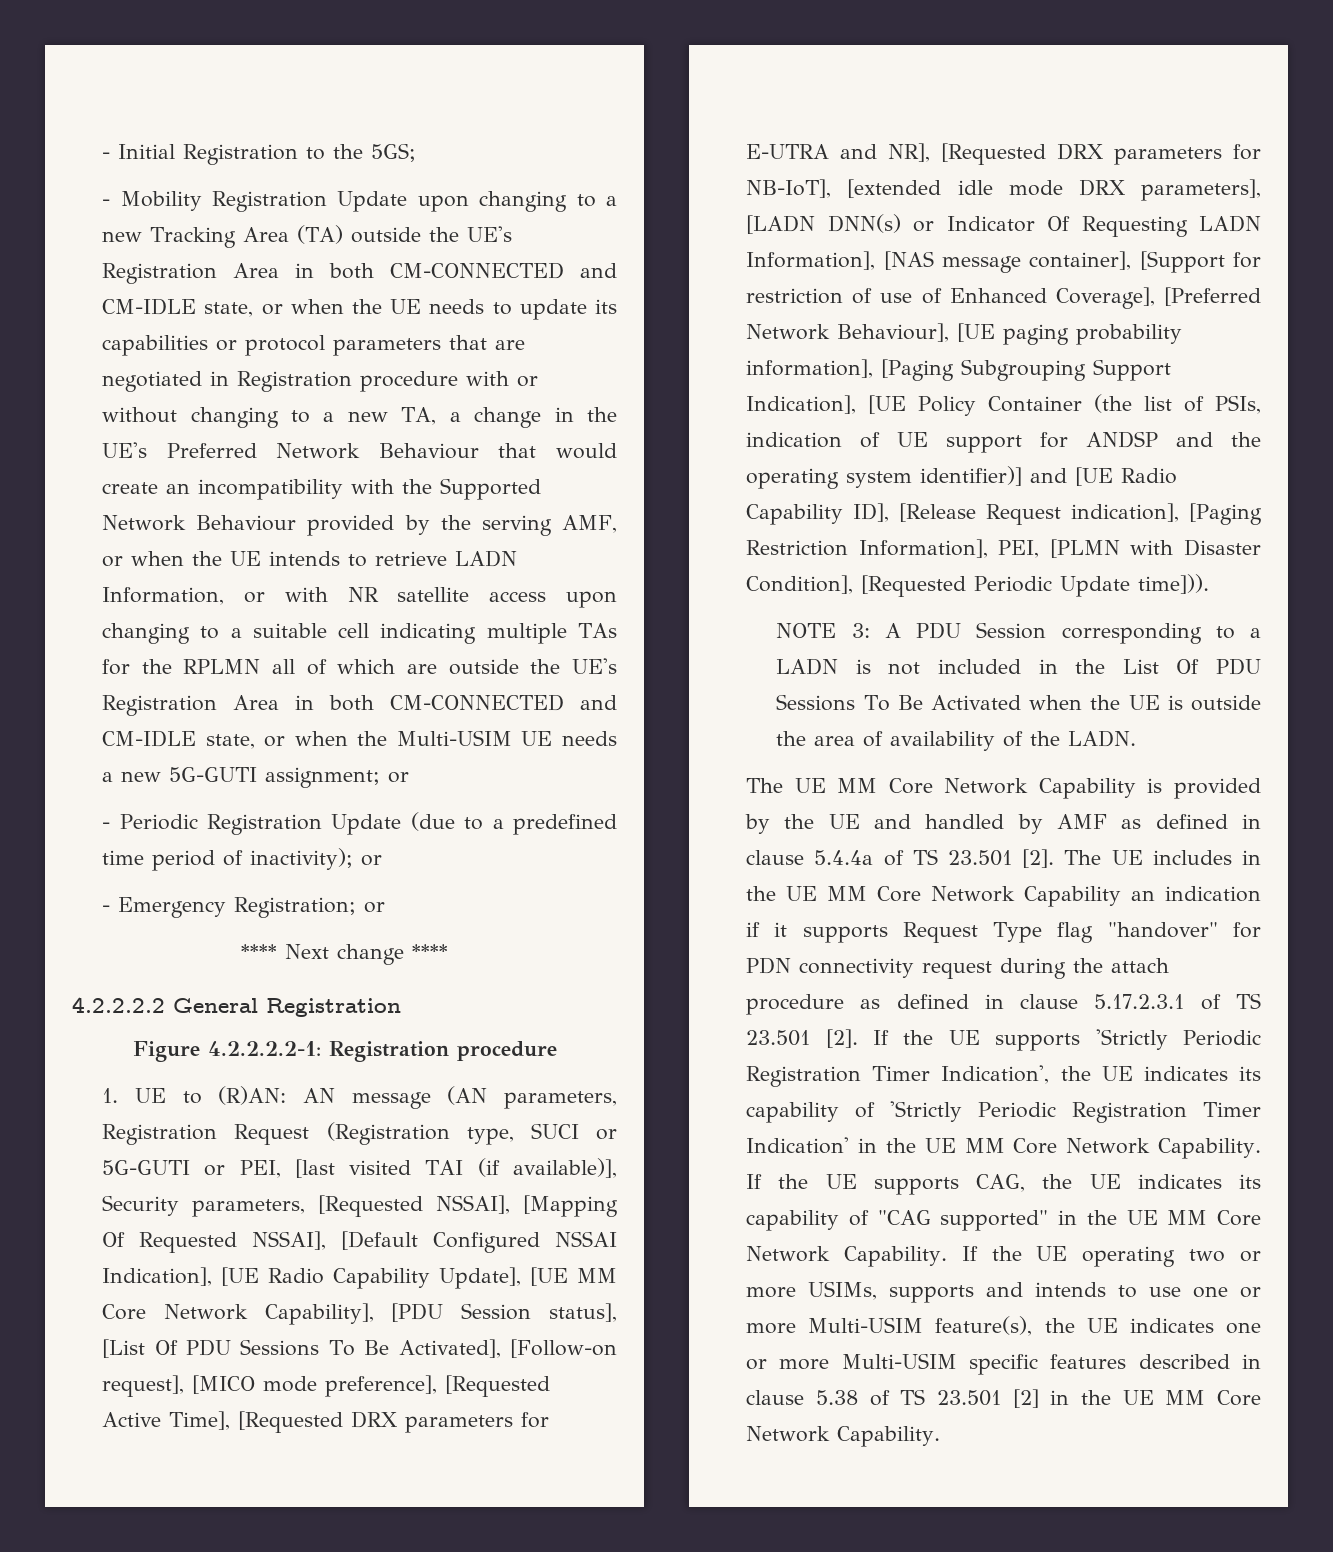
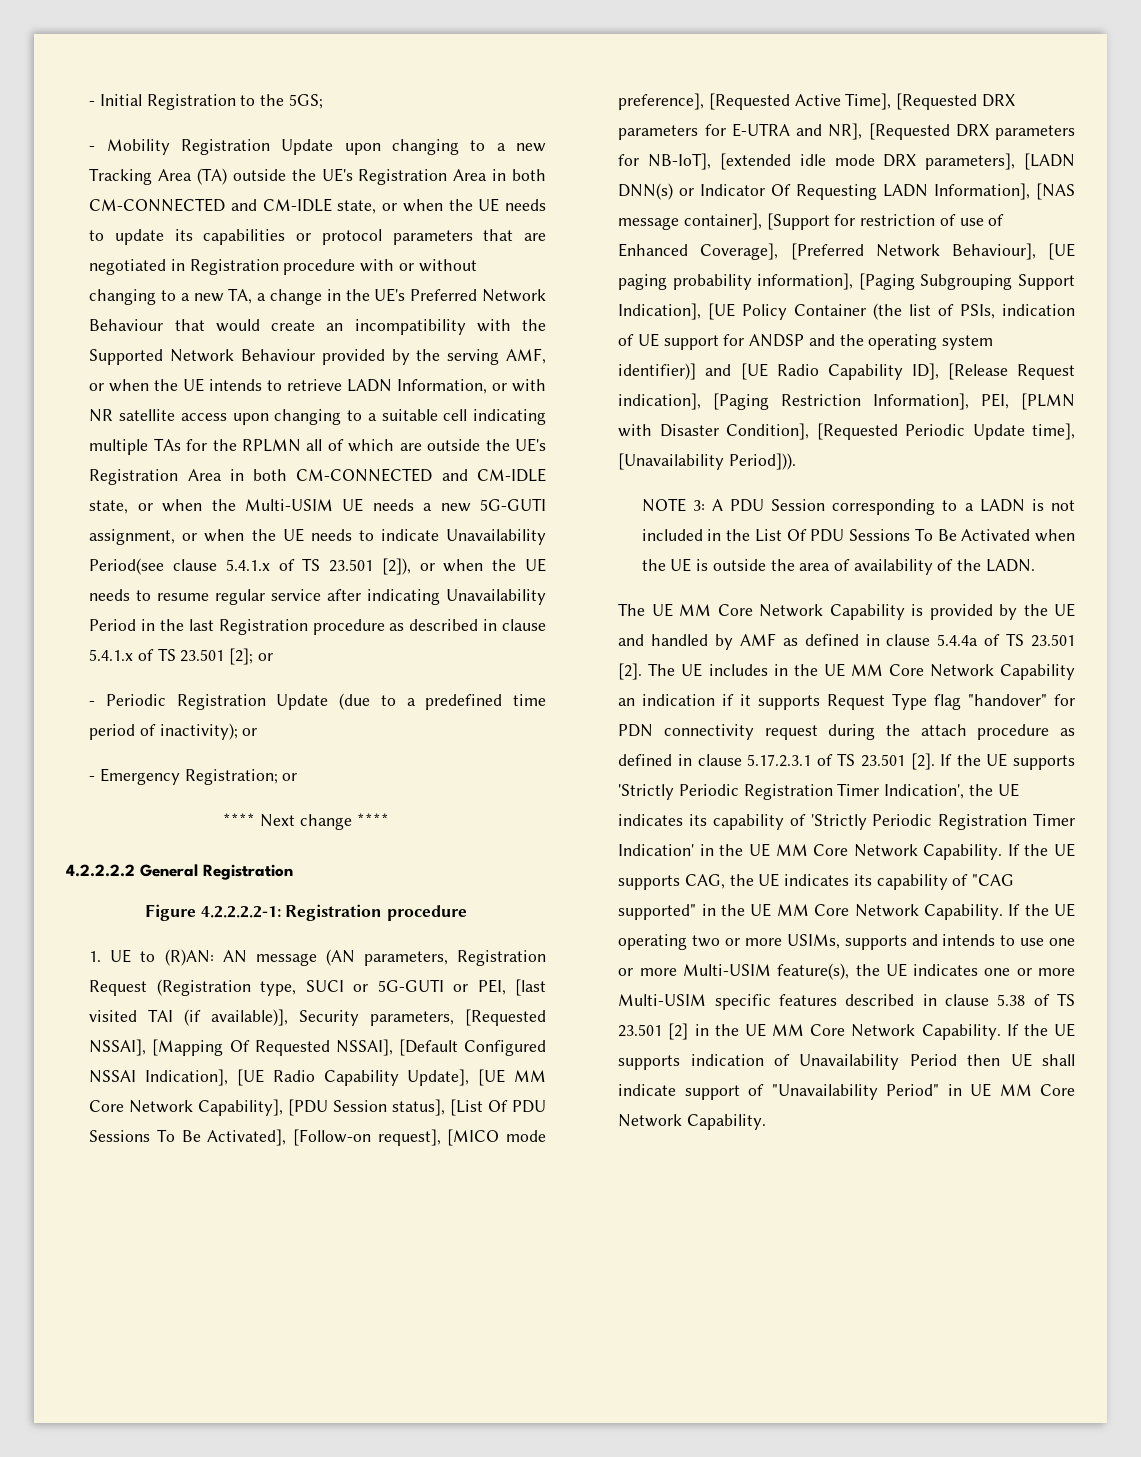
- - Mobility Registration Update upon changing to a new Tracking Area (TA) outside the UE's Registration Area in both CM-CONNECTED and CM-IDLE state, or when the UE needs to update its capabilities or protocol parameters that are negotiated in Registration procedure with or without changing to a new TA, a change in the UE's Preferred Network Behaviour that would create an incompatibility with the Supported Network Behaviour provided by the serving AMF, or when the UE intends to retrieve LADN Information, or with NR satellite access upon changing to a suitable cell indicating multiple TAs for the RPLMN all of which are outside the UE's Registration Area in both CM-CONNECTED and CM-IDLE state, or when the Multi-USIM UE needs a new 5G-GUTI assignment;
+ - Mobility Registration Update upon changing to a new Tracking Area (TA) outside the UE's Registration Area in both CM-CONNECTED and CM-IDLE state, or when the UE needs to update its capabilities or protocol parameters that are negotiated in Registration procedure with or without changing to a new TA, a change in the UE's Preferred Network Behaviour that would create an incompatibility with the Supported Network Behaviour provided by the serving AMF, or when the UE intends to retrieve LADN Information, or with NR satellite access upon changing to a suitable cell indicating multiple TAs for the RPLMN all of which are outside the UE's Registration Area in both CM-CONNECTED and CM-IDLE state, or when the Multi-USIM UE needs a new 5G-GUTI assignment, or when the UE needs to indicate Unavailability Period(see clause 5.4.1.x of TS 23.501 [2]), or when the UE needs to resume regular service after indicating Unavailability Period in the last Registration procedure as described in clause 5.4.1.x of TS 23.501 [2];
- AN message (AN parameters, Registration Request (Registration type, SUCI or 5G-GUTI or PEI, [last visited TAI (if available)], Security parameters, [Requested NSSAI], [Mapping Of Requested NSSAI], [Default Configured NSSAI Indication], [UE Radio Capability Update], [UE MM Core Network Capability], [PDU Session status], [List Of PDU Sessions To Be Activated], [Follow-on request], [MICO mode preference], [Requested Active Time], [Requested DRX parameters for E-UTRA and NR], [Requested DRX parameters for NB-IoT], [extended idle mode DRX parameters], [LADN DNN(s) or Indicator Of Requesting LADN Information], [NAS message container], [Support for restriction of use of Enhanced Coverage], [Preferred Network Behaviour], [UE paging probability information], [Paging Subgrouping Support Indication], [UE Policy Container (the list of PSIs, indication of UE support for ANDSP and the operating system identifier)] and [UE Radio Capability ID], [Release Request indication], [Paging Restriction Information], PEI, [PLMN with Disaster Condition], [Requested Periodic Update time])).
+ AN message (AN parameters, Registration Request (Registration type, SUCI or 5G-GUTI or PEI, [last visited TAI (if available)], Security parameters, [Requested NSSAI], [Mapping Of Requested NSSAI], [Default Configured NSSAI Indication], [UE Radio Capability Update], [UE MM Core Network Capability], [PDU Session status], [List Of PDU Sessions To Be Activated], [Follow-on request], [MICO mode preference], [Requested Active Time], [Requested DRX parameters for E-UTRA and NR], [Requested DRX parameters for NB-IoT], [extended idle mode DRX parameters], [LADN DNN(s) or Indicator Of Requesting LADN Information], [NAS message container], [Support for restriction of use of Enhanced Coverage], [Preferred Network Behaviour], [UE paging probability information], [Paging Subgrouping Support Indication], [UE Policy Container (the list of PSIs, indication of UE support for ANDSP and the operating system identifier)] and [UE Radio Capability ID], [Release Request indication], [Paging Restriction Information], PEI, [PLMN with Disaster Condition], [Requested Periodic Update time], [Unavailability Period])).
+ If the UE supports indication of Unavailability Period then UE shall indicate support of "Unavailability Period" in UE MM Core Network Capability.

